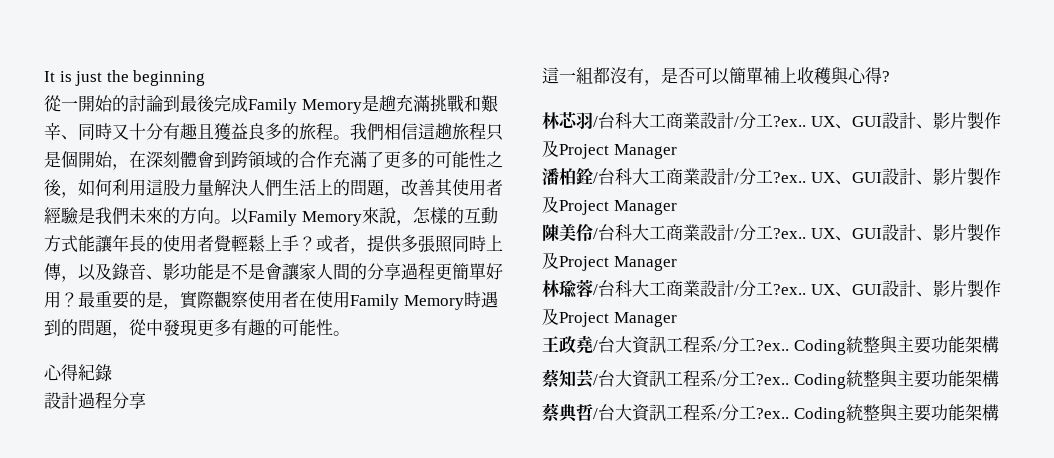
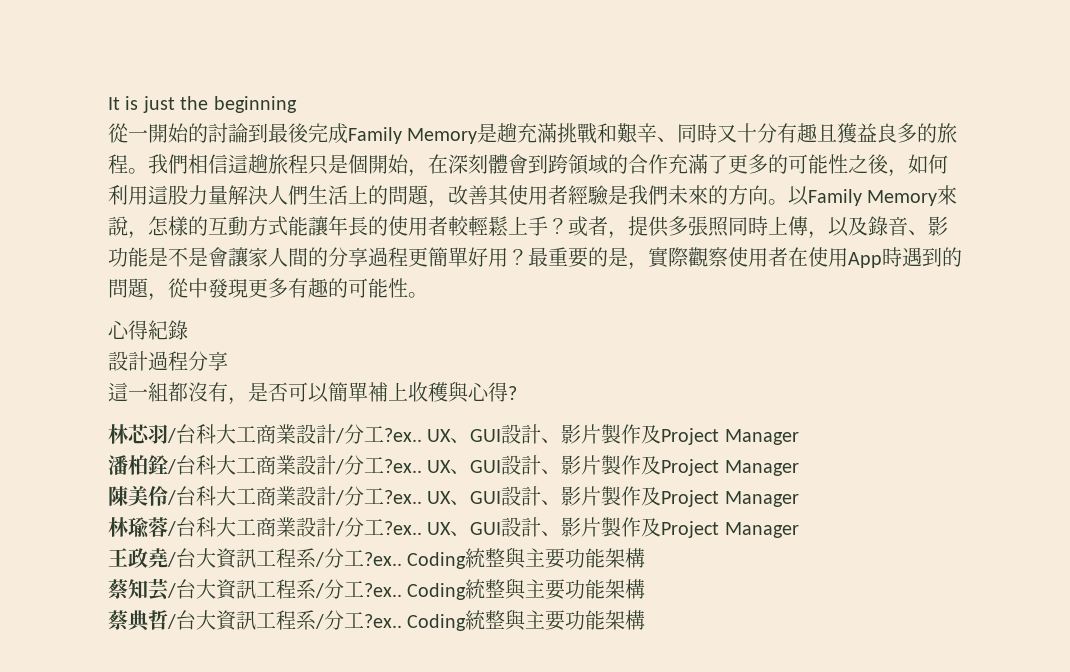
- 以Family Memory來說，怎樣的互動方式能讓年長的使用者覺輕鬆上手？
+ 以Family Memory來說，怎樣的互動方式能讓年長的使用者較輕鬆上手？
- 最重要的是，實際觀察使用者在使用Family Memory時遇到的問題，從中發現更多有趣的可能性。
+ 最重要的是，實際觀察使用者在使用App時遇到的問題，從中發現更多有趣的可能性。

